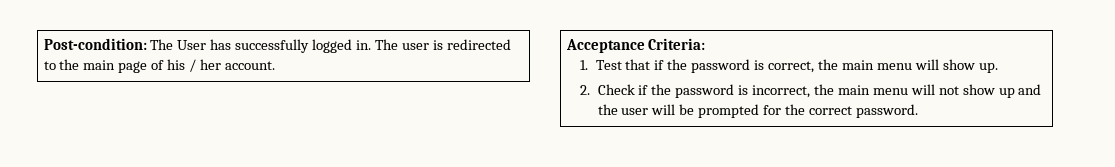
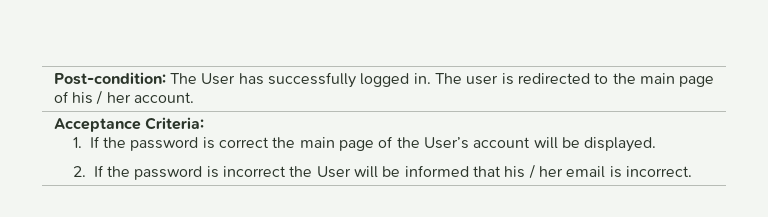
  Acceptance Criteria:
- 1. Test that if the password is correct, the main menu will show up.
- 2. Check if the password is incorrect, the main menu will not show up and the user will be prompted for the correct password.
+ 1. If the password is correct the main page of the User’s account will be displayed.
+ 2. If the password is incorrect the User will be informed that his / her email is incorrect.

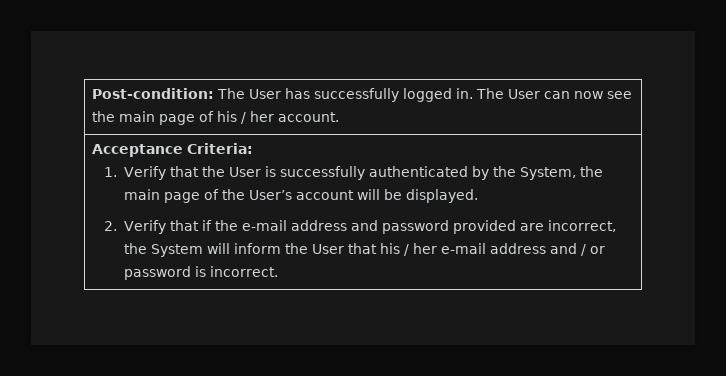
- Post-condition: The User has successfully logged in. The user is redirected to the main page of his / her account.
+ Post-condition: The User has successfully logged in. The User can now see the main page of his / her account.
- 1. If the password is correct the main page of the User’s account will be displayed.
+ 1. Verify that the User is successfully authenticated by the System, the main page of the User’s account will be displayed.
- 2. If the password is incorrect the User will be informed that his / her email is incorrect.
+ 2. Verify that if the e-mail address and password provided are incorrect, the System will inform the User that his / her e-mail address and / or password is incorrect.

